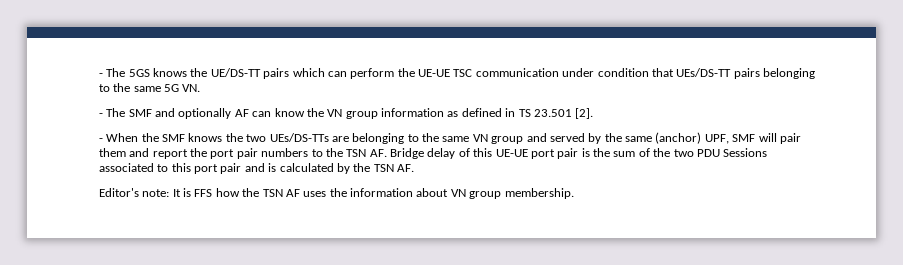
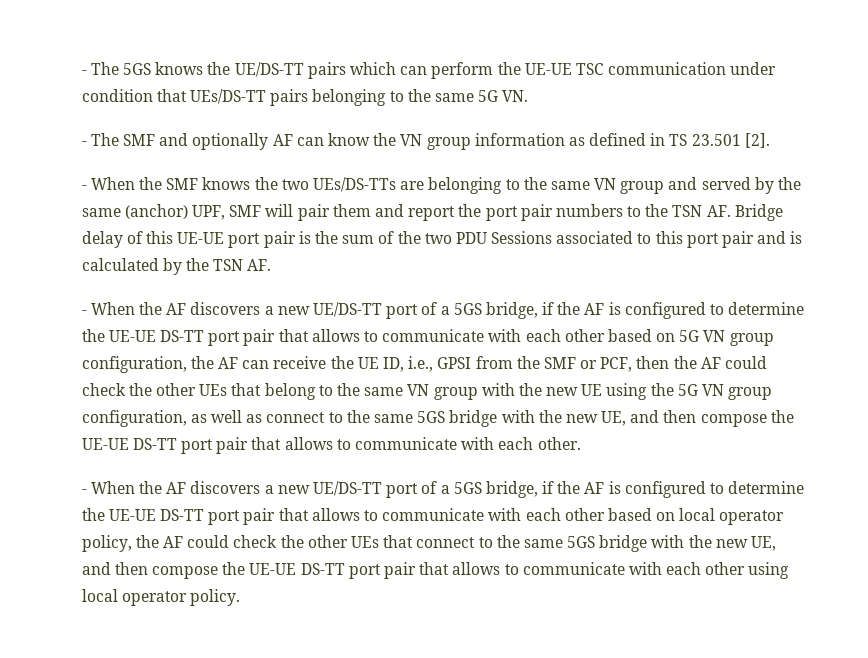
- Editor's note: It is FFS how the TSN AF uses the information about VN group membership.
+ - When the AF discovers a new UE/DS-TT port of a 5GS bridge, if the AF is configured to determine the UE-UE DS-TT port pair that allows to communicate with each other based on 5G VN group configuration, the AF can receive the UE ID, i.e., GPSI from the SMF or PCF, then the AF could check the other UEs that belong to the same VN group with the new UE using the 5G VN group configuration, as well as connect to the same 5GS bridge with the new UE, and then compose the UE-UE DS-TT port pair that allows to communicate with each other.
+ - When the AF discovers a new UE/DS-TT port of a 5GS bridge, if the AF is configured to determine the UE-UE DS-TT port pair that allows to communicate with each other based on local operator policy, the AF could check the other UEs that connect to the same 5GS bridge with the new UE, and then compose the UE-UE DS-TT port pair that allows to communicate with each other using local operator policy.

